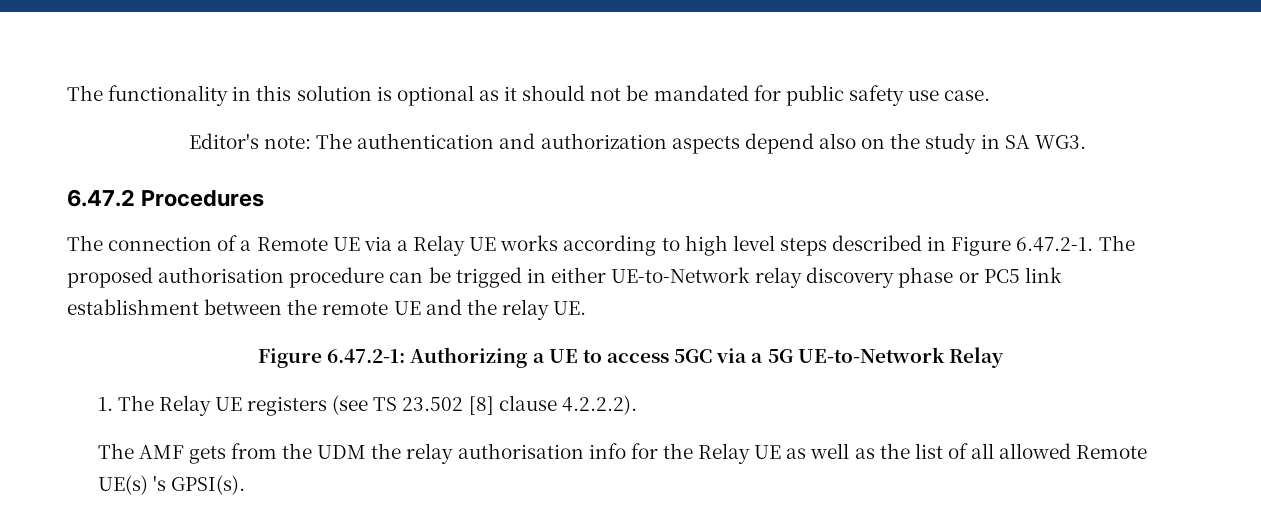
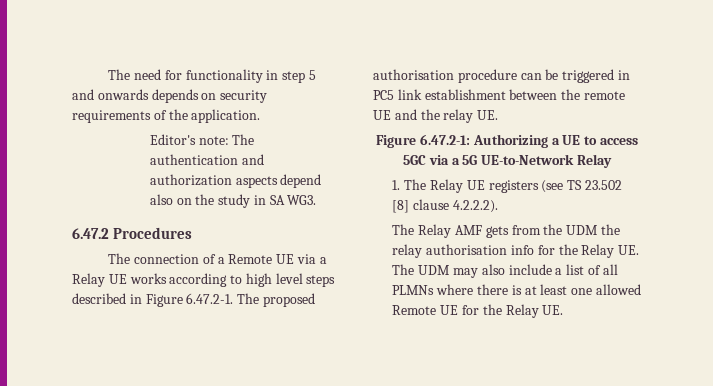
- The functionality in this solution is optional as it should not be mandated for public safety use case.
+ The need for functionality in step 5 and onwards depends on security requirements of the application.
- The connection of a Remote UE via a Relay UE works according to high level steps described in Figure 6.47.2-1. The proposed authorisation procedure can be trigged in either UE-to-Network relay discovery phase or PC5 link establishment between the remote UE and the relay UE.
+ The connection of a Remote UE via a Relay UE works according to high level steps described in Figure 6.47.2-1. The proposed authorisation procedure can be triggered in PC5 link establishment between the remote UE and the relay UE.
- The AMF gets from the UDM the relay authorisation info for the Relay UE as well as the list of all allowed Remote UE(s) 's GPSI(s).
+ The Relay AMF gets from the UDM the relay authorisation info for the Relay UE. The UDM may also include a list of all PLMNs where there is at least one allowed Remote UE for the Relay UE.

